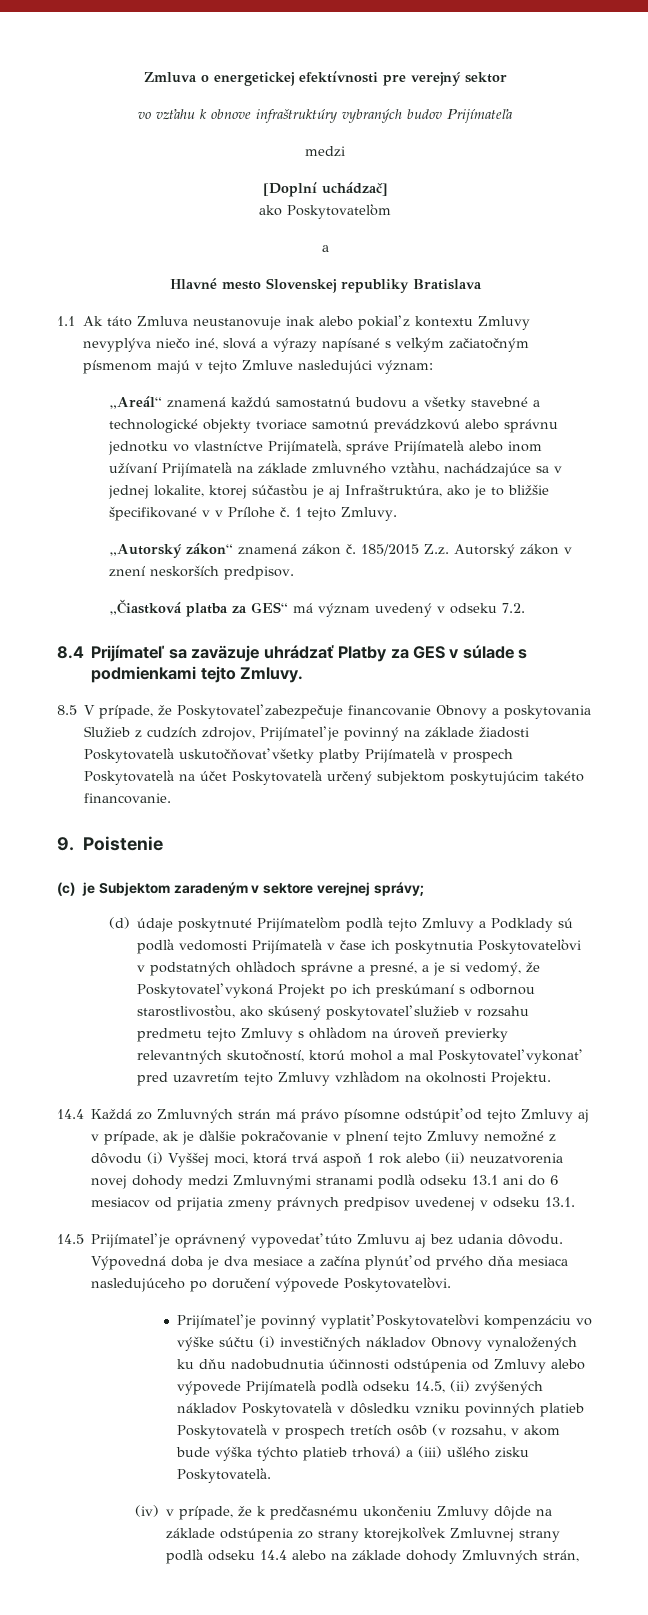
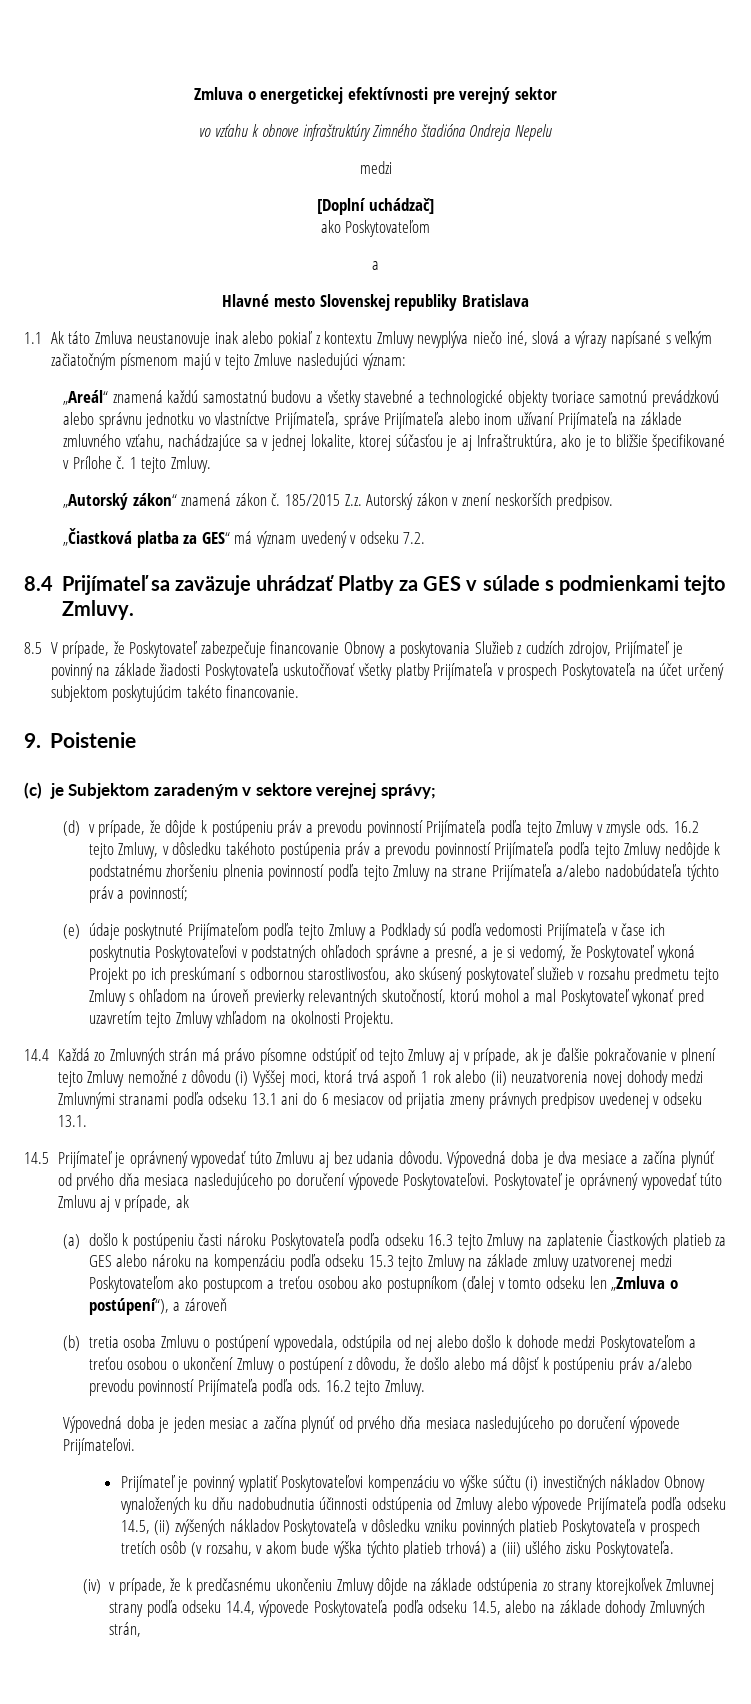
- vo vzťahu k obnove infraštruktúry vybraných budov Prijímateľa
+ vo vzťahu k obnove infraštruktúry Zimného štadióna Ondreja Nepelu
- „Areál“ znamená každú samostatnú budovu a všetky stavebné a technologické objekty tvoriace samotnú prevádzkovú alebo správnu jednotku vo vlastníctve Prijímateľa, správe Prijímateľa alebo inom užívaní Prijímateľa na základe zmluvného vzťahu, nachádzajúce sa v jednej lokalite, ktorej súčasťou je aj Infraštruktúra, ako je to bližšie špecifikované v v Prílohe č.
+ „Areál“ znamená každú samostatnú budovu a všetky stavebné a technologické objekty tvoriace samotnú prevádzkovú alebo správnu jednotku vo vlastníctve Prijímateľa, správe Prijímateľa alebo inom užívaní Prijímateľa na základe zmluvného vzťahu, nachádzajúce sa v jednej lokalite, ktorej súčasťou je aj Infraštruktúra, ako je to bližšie špecifikované v Prílohe č.
- 8.5 V prípade, že Poskytovateľ zabezpečuje financovanie Obnovy a poskytovania Služieb z cudzích zdrojov, Prijímateľ je povinný na základe žiadosti Poskytovateľa uskutočňovať všetky platby Prijímateľa v prospech Poskytovateľa na účet Poskytovateľa určený subjektom poskytujúcim takéto financovanie.
+ 8.5 V prípade, že Poskytovateľ zabezpečuje financovanie Obnovy a poskytovania Služieb z cudzích zdrojov, Prijímateľ je povinný na základe žiadosti Poskytovateľa uskutočňovať všetky platby Prijímateľa v prospech Poskytovateľa na účet určený subjektom poskytujúcim takéto financovanie.
- (d) údaje poskytnuté Prijímateľom podľa tejto Zmluvy a Podklady sú podľa vedomosti Prijímateľa v čase ich poskytnutia Poskytovateľovi v podstatných ohľadoch správne a presné, a je si vedomý, že Poskytovateľ vykoná Projekt po ich preskúmaní s odbornou starostlivosťou, ako skúsený poskytovateľ služieb v rozsahu predmetu tejto Zmluvy s ohľadom na úroveň previerky relevantných skutočností, ktorú mohol a mal Poskytovateľ vykonať pred uzavretím tejto Zmluvy vzhľadom na okolnosti Projektu.
+ (d) v prípade, že dôjde k postúpeniu práv a prevodu povinností Prijímateľa podľa tejto Zmluvy v zmysle ods. 16.2 tejto Zmluvy, v dôsledku takéhoto postúpenia práv a prevodu povinností Prijímateľa podľa tejto Zmluvy nedôjde k podstatnému zhoršeniu plnenia povinností podľa tejto Zmluvy na strane Prijímateľa a/alebo nadobúdateľa týchto práv a povinností;
+ (e) údaje poskytnuté Prijímateľom podľa tejto Zmluvy a Podklady sú podľa vedomosti Prijímateľa v čase ich poskytnutia Poskytovateľovi v podstatných ohľadoch správne a presné, a je si vedomý, že Poskytovateľ vykoná Projekt po ich preskúmaní s odbornou starostlivosťou, ako skúsený poskytovateľ služieb v rozsahu predmetu tejto Zmluvy s ohľadom na úroveň previerky relevantných skutočností, ktorú mohol a mal Poskytovateľ vykonať pred uzavretím tejto Zmluvy vzhľadom na okolnosti Projektu.
+ Poskytovateľ je oprávnený vypovedať túto Zmluvu aj v prípade, ak
+ (a) došlo k postúpeniu časti nároku Poskytovateľa podľa odseku 16.3 tejto Zmluvy na zaplatenie Čiastkových platieb za GES alebo nároku na kompenzáciu podľa odseku 15.3 tejto Zmluvy na základe zmluvy uzatvorenej medzi Poskytovateľom ako postupcom a treťou osobou ako postupníkom (ďalej v tomto odseku len „Zmluva o postúpení“), a zároveň
+ (b) tretia osoba Zmluvu o postúpení vypovedala, odstúpila od nej alebo došlo k dohode medzi Poskytovateľom a treťou osobou o ukončení Zmluvy o postúpení z dôvodu, že došlo alebo má dôjsť k postúpeniu práv a/alebo prevodu povinností Prijímateľa podľa ods. 16.2 tejto Zmluvy.
+ Výpovedná doba je jeden mesiac a začína plynúť od prvého dňa mesiaca nasledujúceho po doručení výpovede Prijímateľovi.
- (iv) v prípade, že k predčasnému ukončeniu Zmluvy dôjde na základe odstúpenia zo strany ktorejkoľvek Zmluvnej strany podľa odseku 14.4 alebo na základe dohody Zmluvných strán,
+ (iv) v prípade, že k predčasnému ukončeniu Zmluvy dôjde na základe odstúpenia zo strany ktorejkoľvek Zmluvnej strany podľa odseku 14.4, výpovede Poskytovateľa podľa odseku 14.5, alebo na základe dohody Zmluvných strán,

